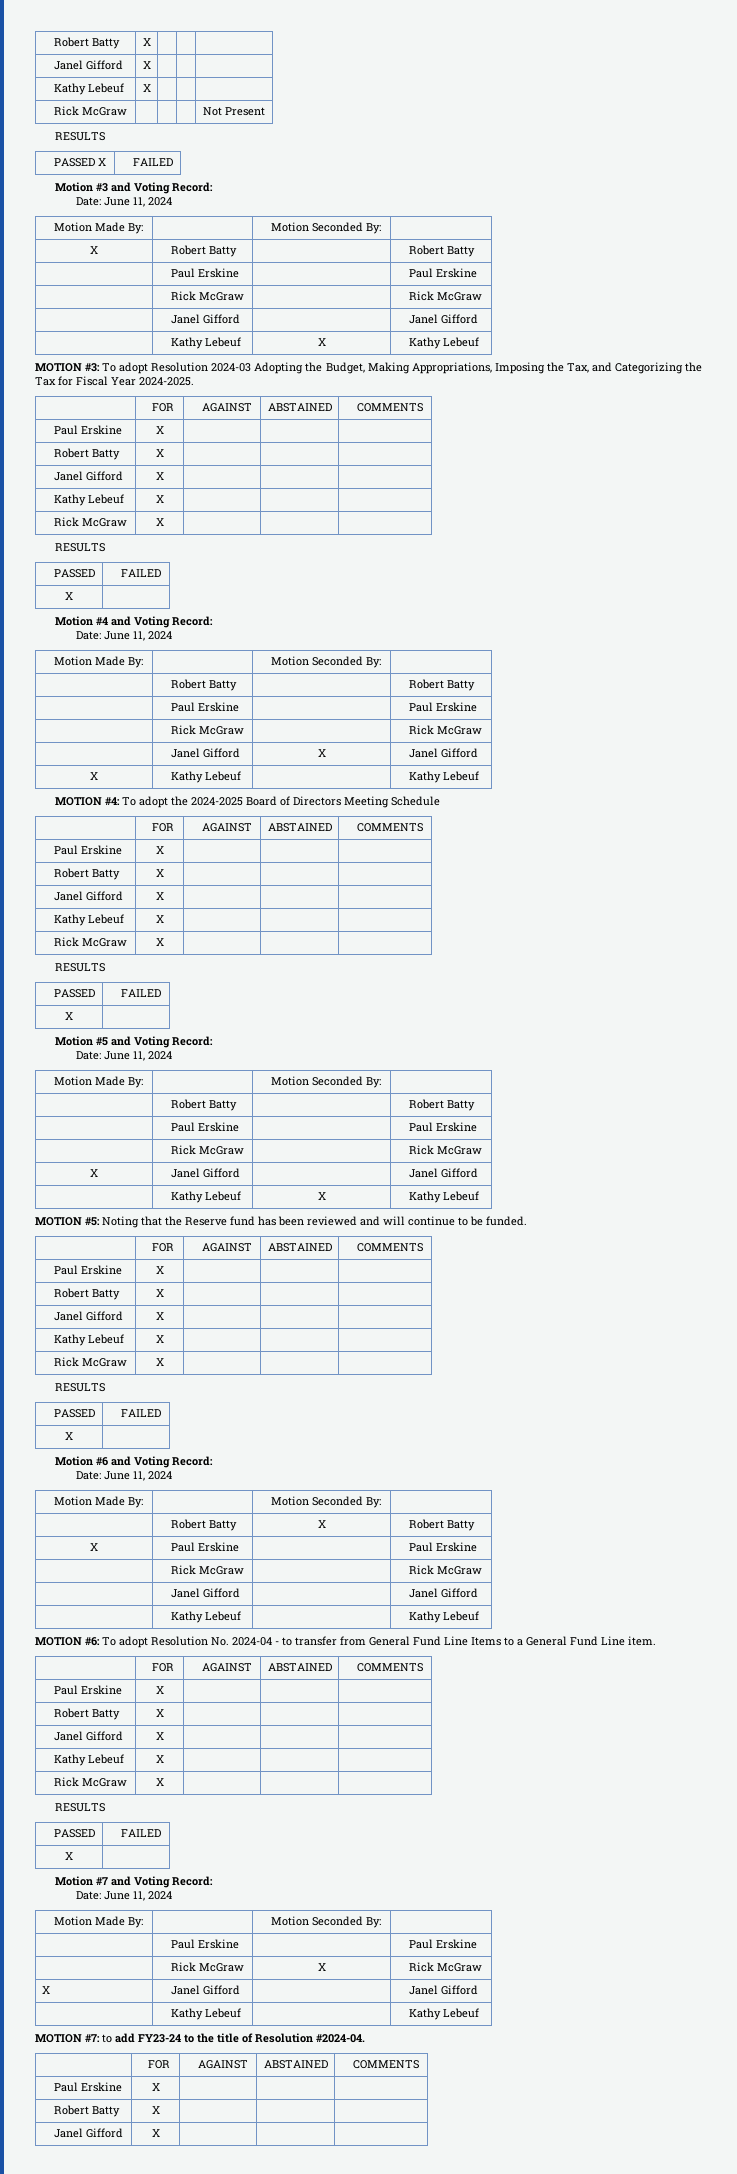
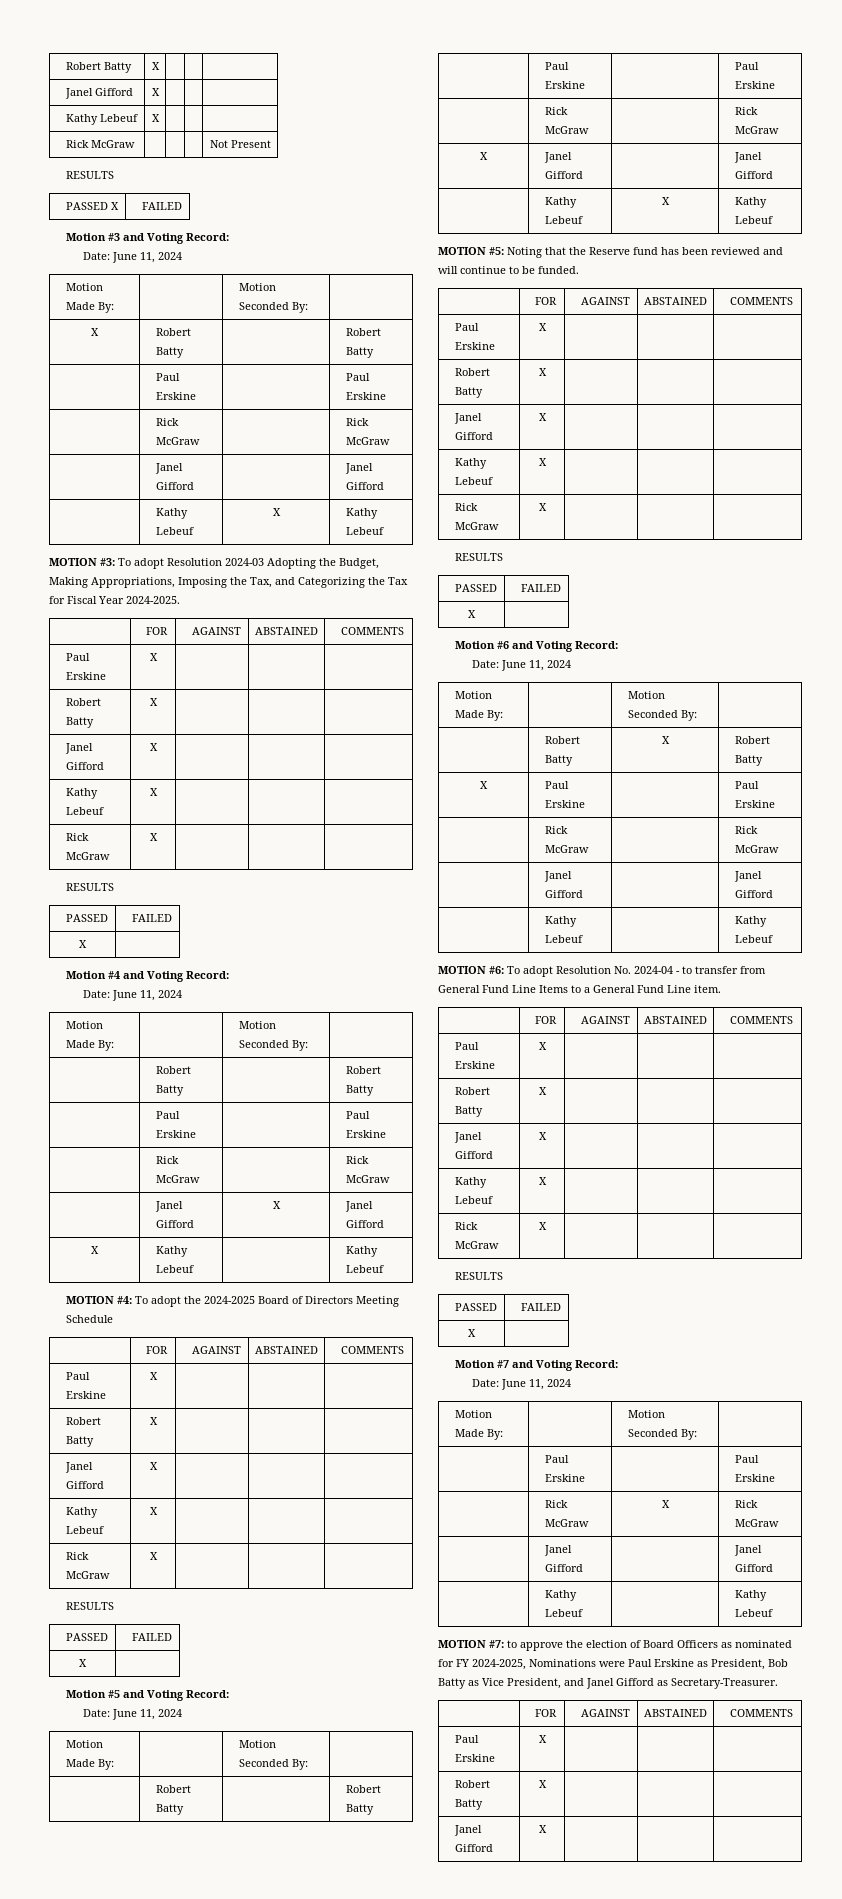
  | Rick McGraw | X | Rick McGraw
- X | Janel Gifford | | Janel Gifford
+ | Janel Gifford | | Janel Gifford
- MOTION #7: to add FY23-24 to the title of Resolution #2024-04.
+ MOTION #7: to approve the election of Board Officers as nominated for FY 2024-2025, Nominations were Paul Erskine as President, Bob Batty as Vice President, and Janel Gifford as Secretary-Treasurer.

